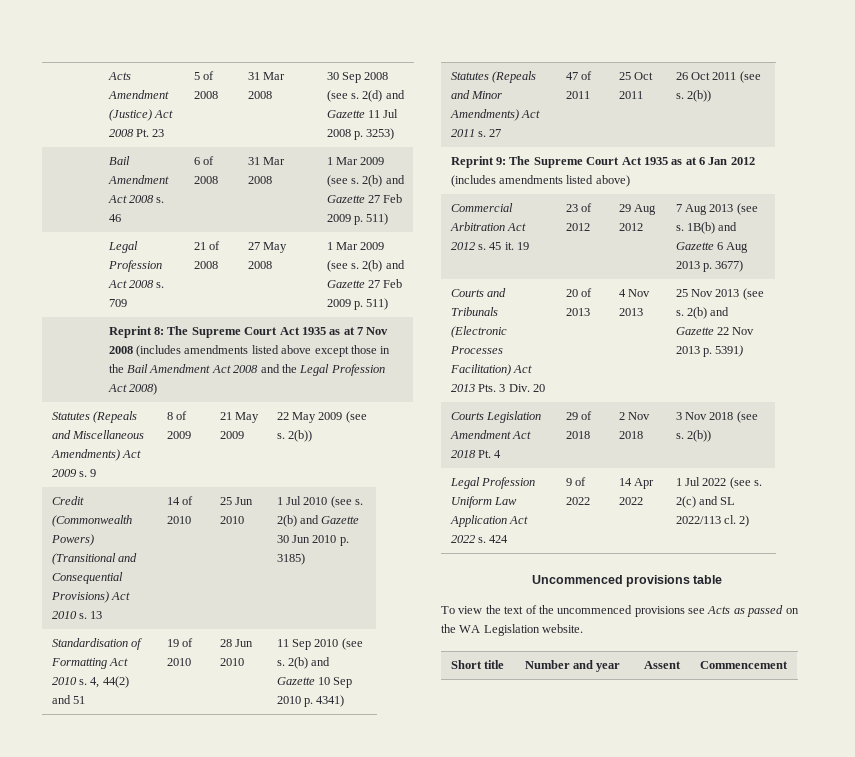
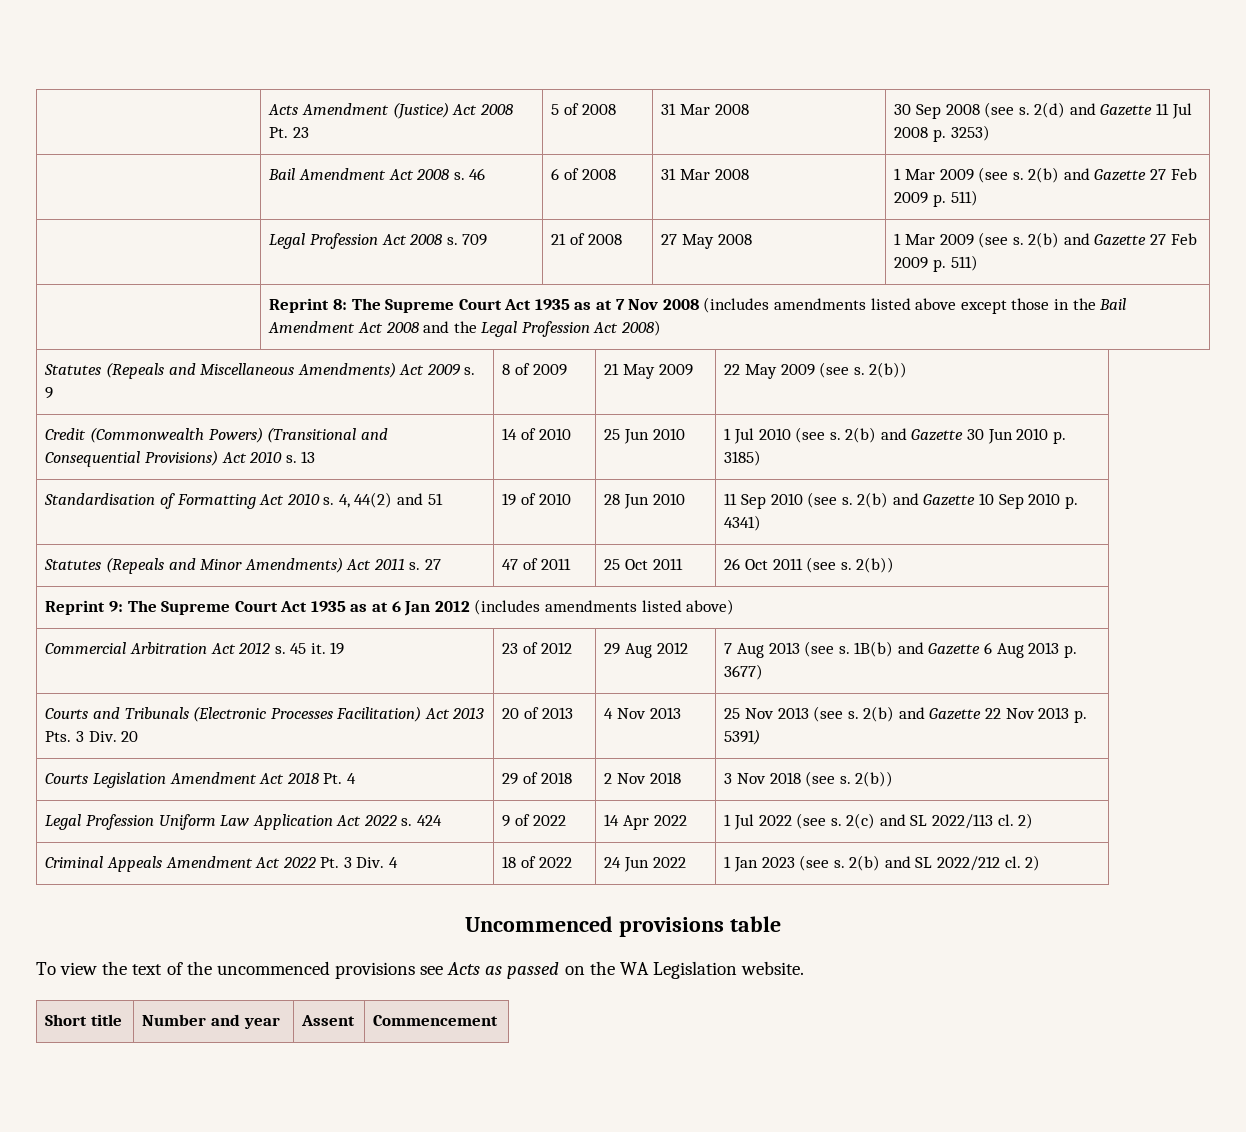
+ Criminal Appeals Amendment Act 2022 Pt. 3 Div. 4 | 18 of 2022 | 24 Jun 2022 | 1 Jan 2023 (see s. 2(b) and SL 2022/212 cl. 2)

